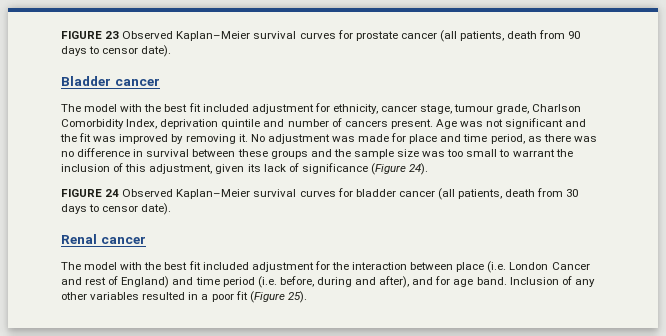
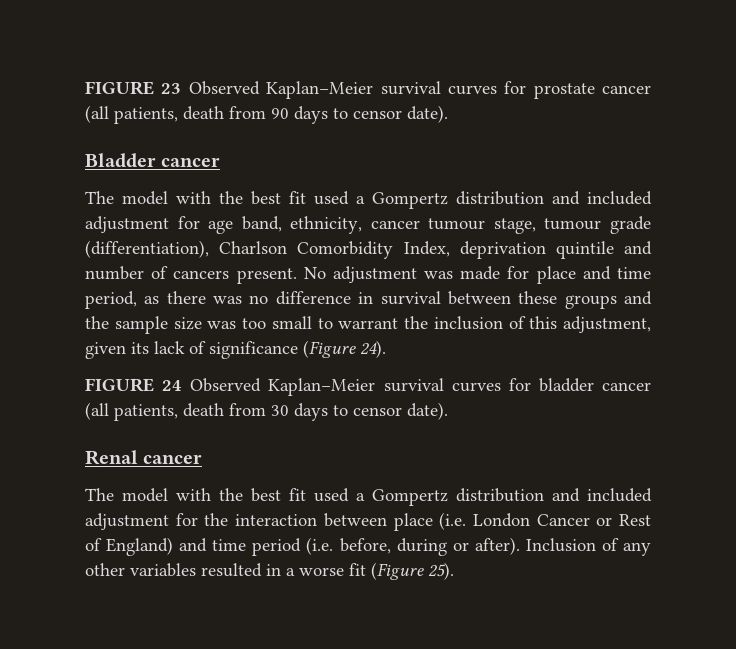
- The model with the best fit included adjustment for ethnicity, cancer stage, tumour grade, Charlson Comorbidity Index, deprivation quintile and number of cancers present.
+ The model with the best fit used a Gompertz distribution and included adjustment for age band, ethnicity, cancer tumour stage, tumour grade (differentiation), Charlson Comorbidity Index, deprivation quintile and number of cancers present.
- Age was not significant and the fit was improved by removing it.
- The model with the best fit included adjustment for the interaction between place (i.e. London Cancer and rest of England) and time period (i.e. before, during and after), and for age band.
+ The model with the best fit used a Gompertz distribution and included adjustment for the interaction between place (i.e. London Cancer or Rest of England) and time period (i.e. before, during or after).
- Inclusion of any other variables resulted in a poor fit (Figure 25).
+ Inclusion of any other variables resulted in a worse fit (Figure 25).

